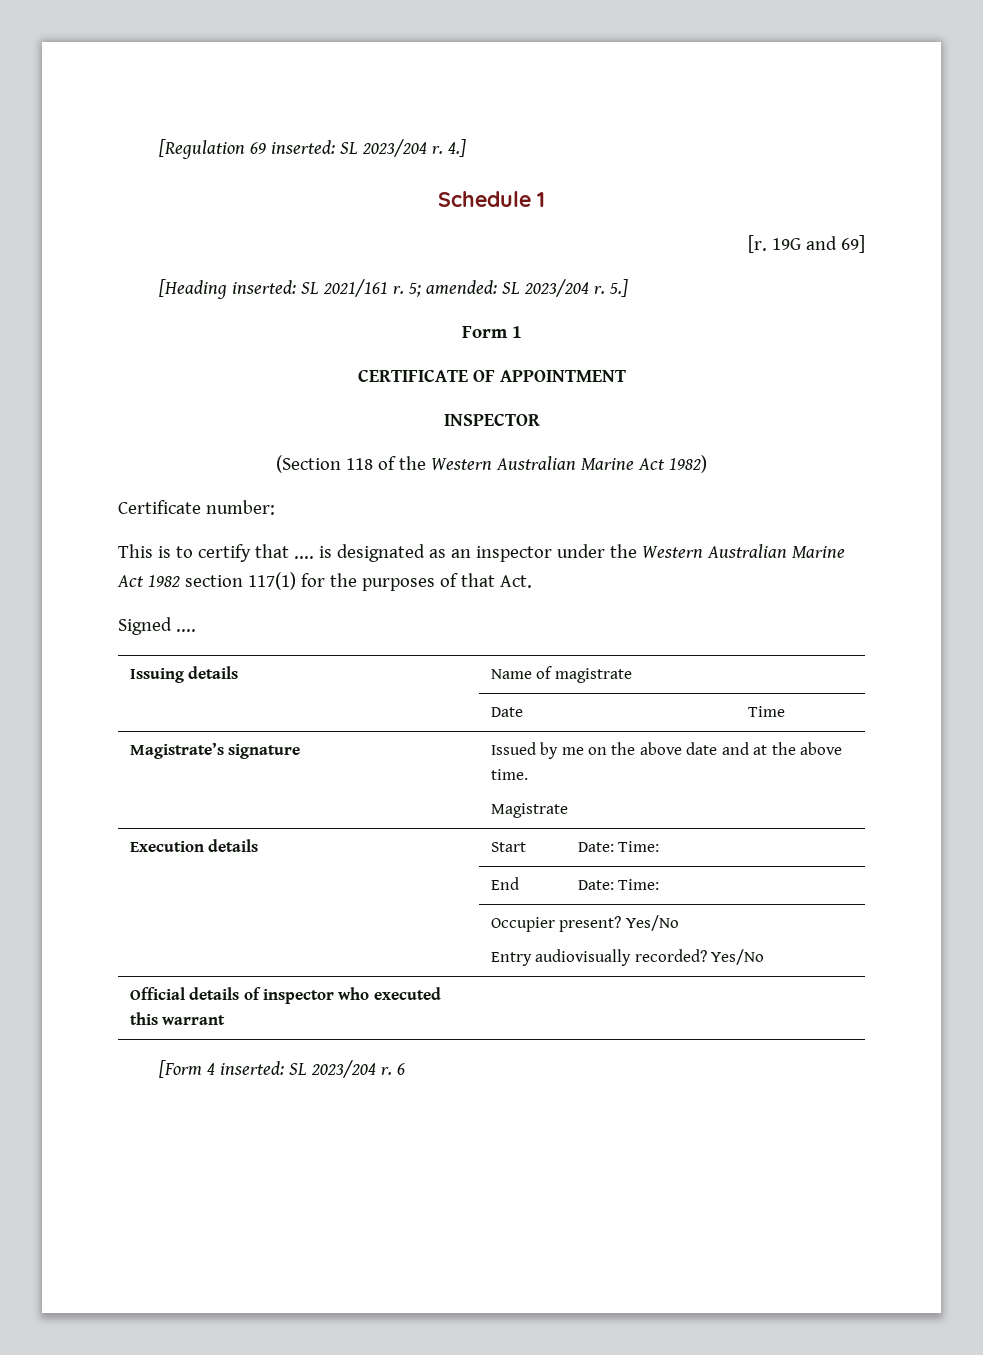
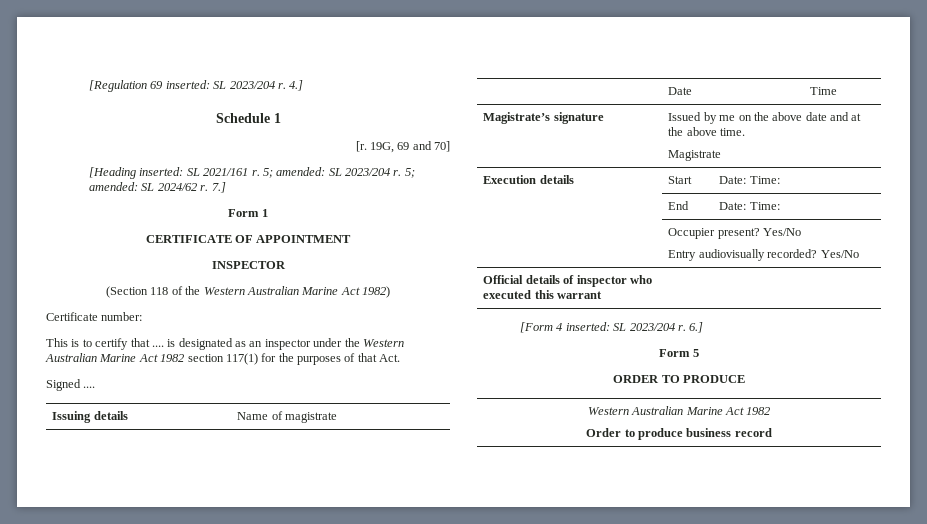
- 19G and 69]
+ 19G, 69 and 70]
- 5.]
+ 5; amended: SL 2024/62 r. 7.]
- 6
+ 6.]
+ Form 5
+ ORDER TO PRODUCE
+ Western Australian Marine Act 1982
+ Order to produce business record

